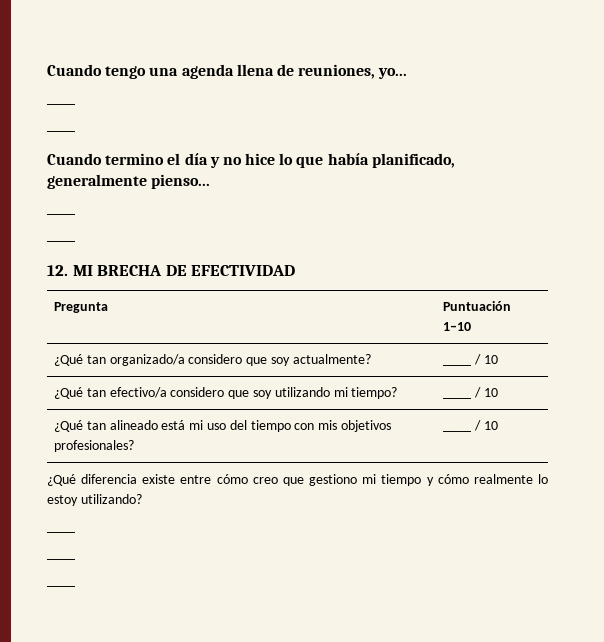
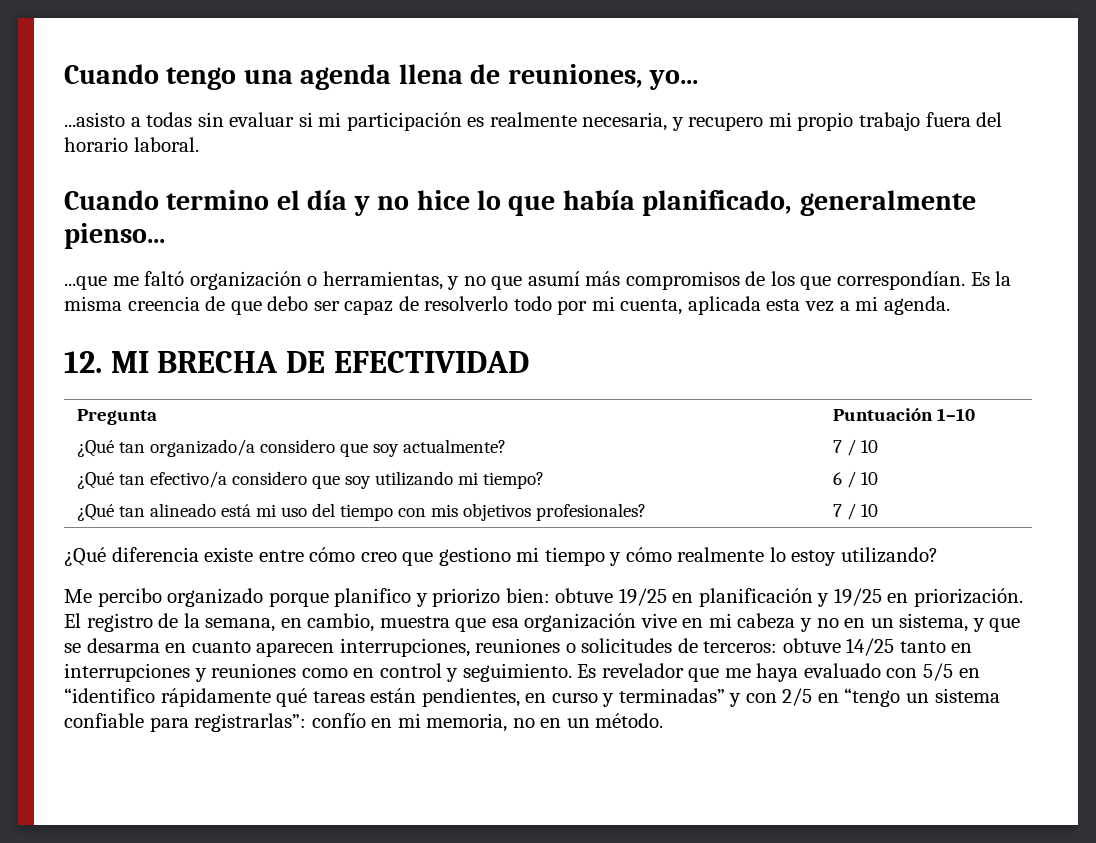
  Cuando tengo una agenda llena de reuniones, yo...
- ____
- ____
+ ...asisto a todas sin evaluar si mi participación es realmente necesaria, y recupero mi propio trabajo fuera del horario laboral.
  Cuando termino el día y no hice lo que había planificado, generalmente pienso...
- ____
- ____
+ ...que me faltó organización o herramientas, y no que asumí más compromisos de los que correspondían. Es la misma creencia de que debo ser capaz de resolverlo todo por mi cuenta, aplicada esta vez a mi agenda.
- ¿Qué tan organizado/a considero que soy actualmente? | ____ / 10
+ ¿Qué tan organizado/a considero que soy actualmente? | 7 / 10
- ¿Qué tan efectivo/a considero que soy utilizando mi tiempo? | ____ / 10
+ ¿Qué tan efectivo/a considero que soy utilizando mi tiempo? | 6 / 10
- ¿Qué tan alineado está mi uso del tiempo con mis objetivos profesionales? | ____ / 10
+ ¿Qué tan alineado está mi uso del tiempo con mis objetivos profesionales? | 7 / 10
  ¿Qué diferencia existe entre cómo creo que gestiono mi tiempo y cómo realmente lo estoy utilizando?
- ____
- ____
- ____
+ Me percibo organizado porque planifico y priorizo bien: obtuve 19/25 en planificación y 19/25 en priorización. El registro de la semana, en cambio, muestra que esa organización vive en mi cabeza y no en un sistema, y que se desarma en cuanto aparecen interrupciones, reuniones o solicitudes de terceros: obtuve 14/25 tanto en interrupciones y reuniones como en control y seguimiento. Es revelador que me haya evaluado con 5/5 en “identifico rápidamente qué tareas están pendientes, en curso y terminadas” y con 2/5 en “tengo un sistema confiable para registrarlas”: confío en mi memoria, no en un método.

